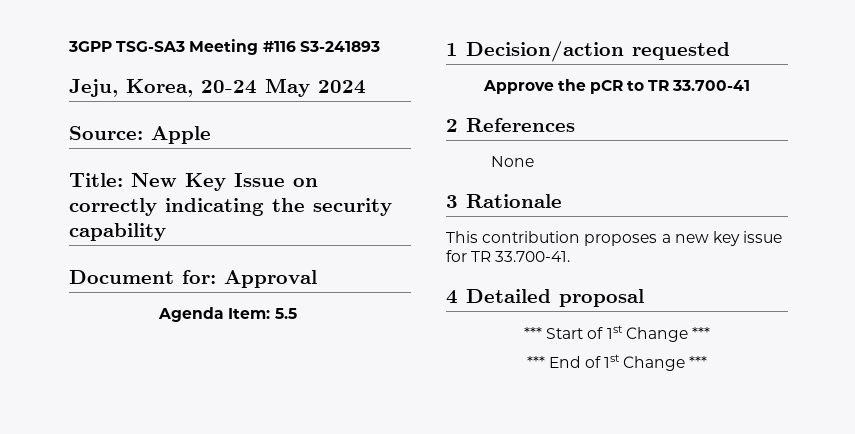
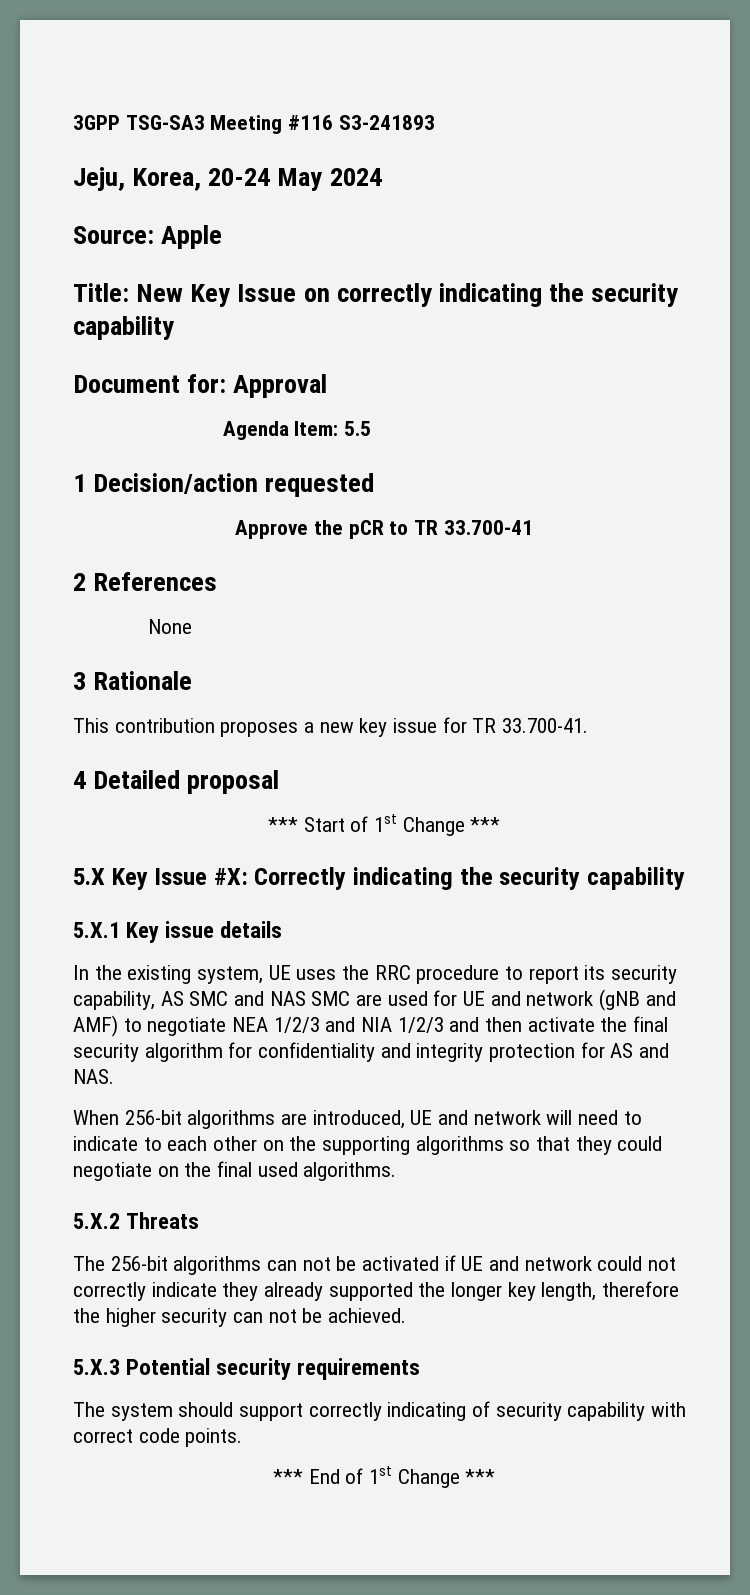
+ 5.X Key Issue #X: Correctly indicating the security capability
+ 5.X.1 Key issue details
+ In the existing system, UE uses the RRC procedure to report its security capability, AS SMC and NAS SMC are used for UE and network (gNB and AMF) to negotiate NEA 1/2/3 and NIA 1/2/3 and then activate the final security algorithm for confidentiality and integrity protection for AS and NAS.
+ When 256-bit algorithms are introduced, UE and network will need to indicate to each other on the supporting algorithms so that they could negotiate on the final used algorithms.
+ 5.X.2 Threats
+ The 256-bit algorithms can not be activated if UE and network could not correctly indicate they already supported the longer key length, therefore the higher security can not be achieved.
+ 5.X.3 Potential security requirements
+ The system should support correctly indicating of security capability with correct code points.

